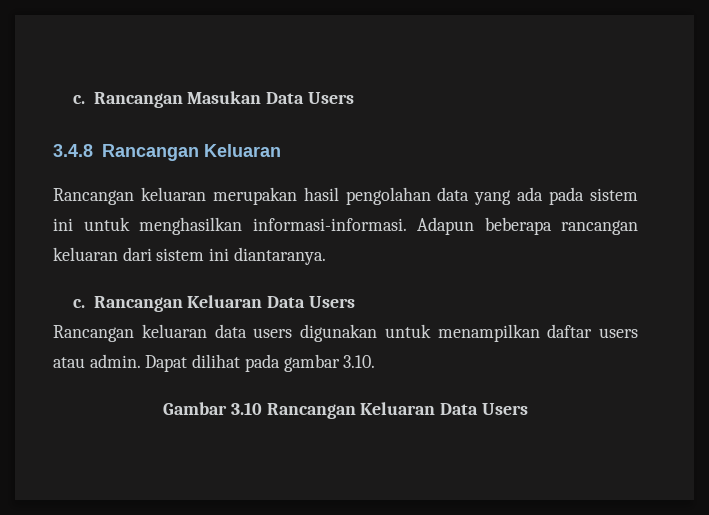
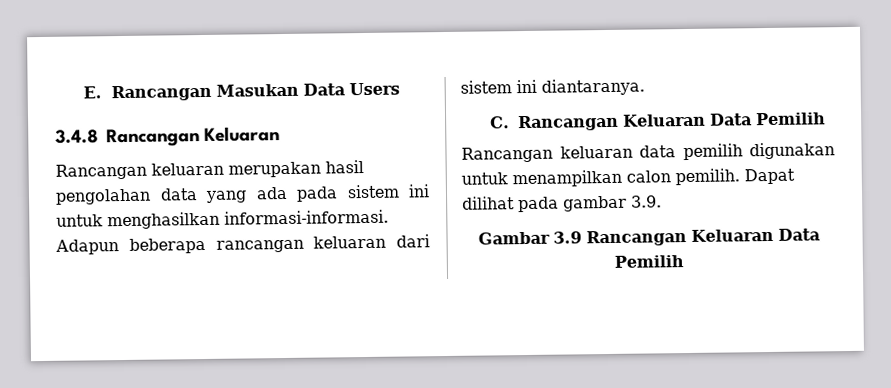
- c. Rancangan Masukan Data Users
+ E. Rancangan Masukan Data Users
- c. Rancangan Keluaran Data Users
+ C. Rancangan Keluaran Data Pemilih
- Rancangan keluaran data users digunakan untuk menampilkan daftar users atau admin.
+ Rancangan keluaran data pemilih digunakan untuk menampilkan calon pemilih.
- Dapat dilihat pada gambar 3.10.
+ Dapat dilihat pada gambar 3.9.
- Gambar 3.10 Rancangan Keluaran Data Users
+ Gambar 3.9 Rancangan Keluaran Data Pemilih

